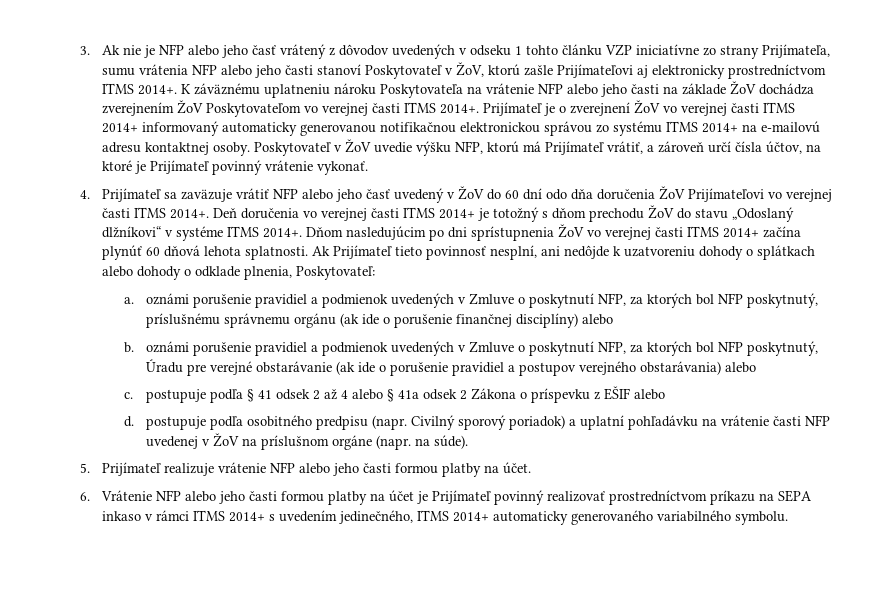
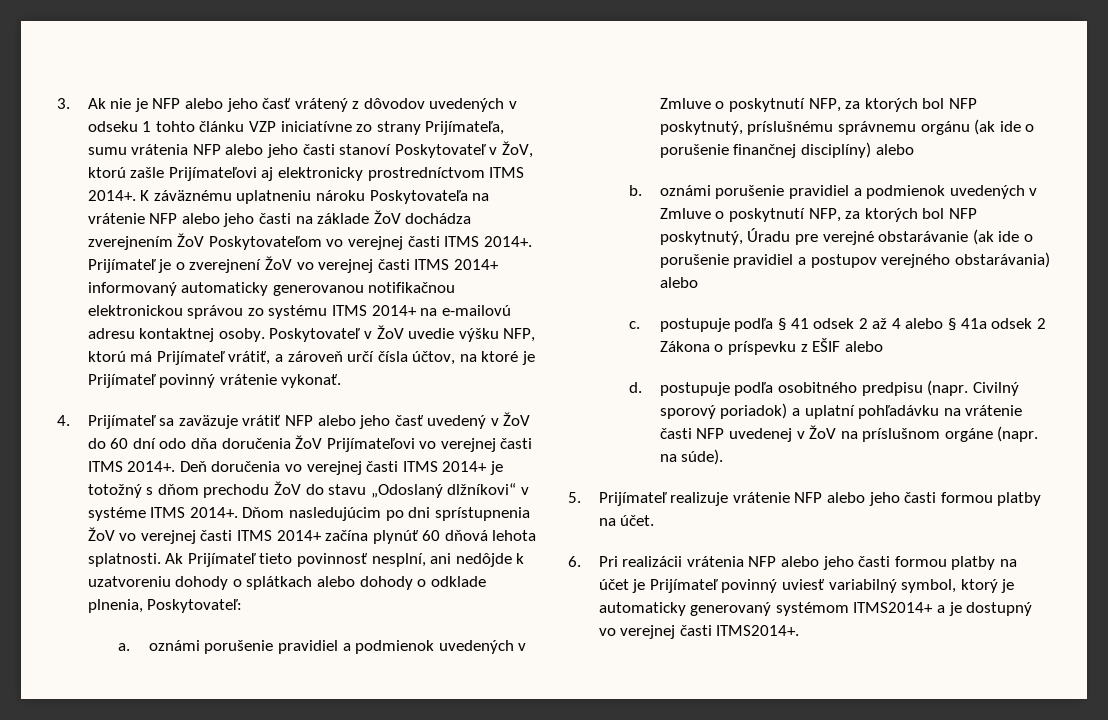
- 6. Vrátenie NFP alebo jeho časti formou platby na účet je Prijímateľ povinný realizovať prostredníctvom príkazu na SEPA inkaso v rámci ITMS 2014+ s uvedením jedinečného, ITMS 2014+ automaticky generovaného variabilného symbolu.
+ 6. Pri realizácii vrátenia NFP alebo jeho časti formou platby na účet je Prijímateľ povinný uviesť variabilný symbol, ktorý je automaticky generovaný systémom ITMS2014+ a je dostupný vo verejnej časti ITMS2014+.

